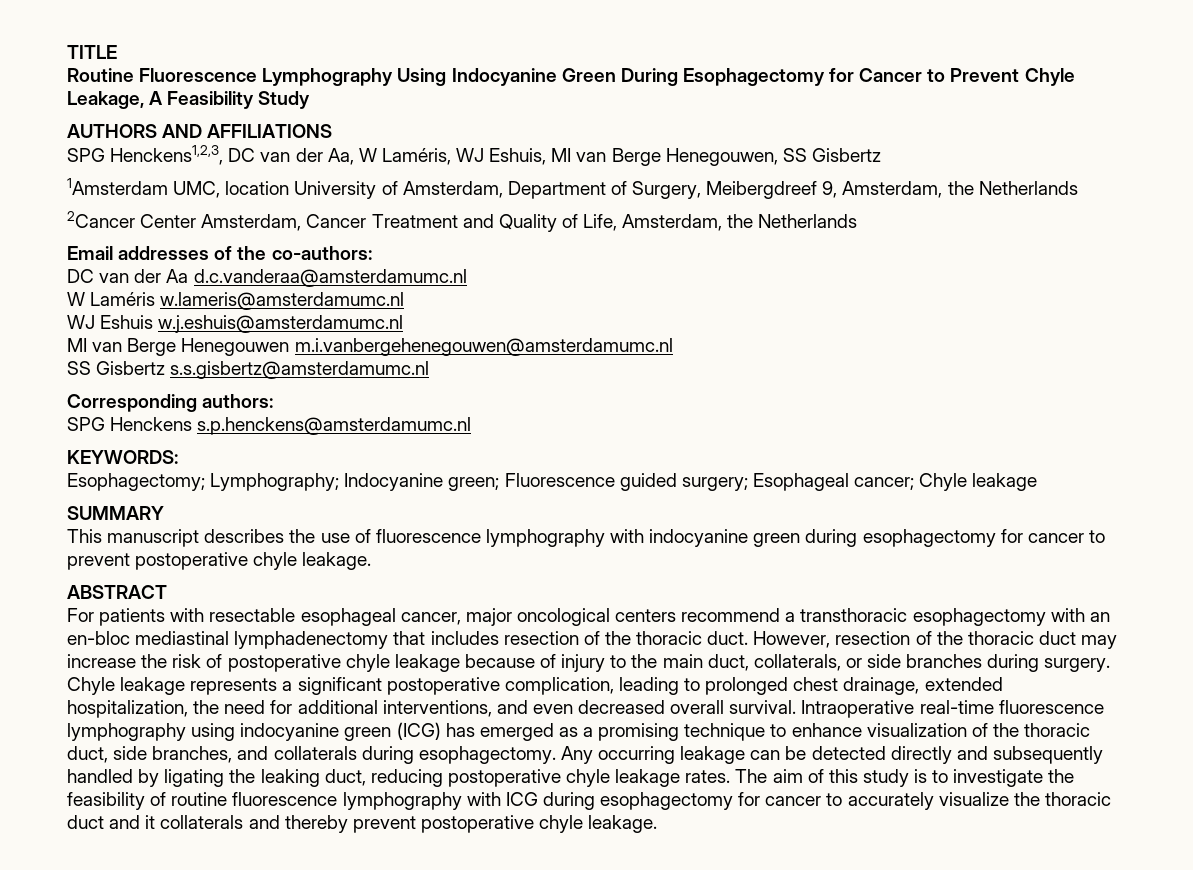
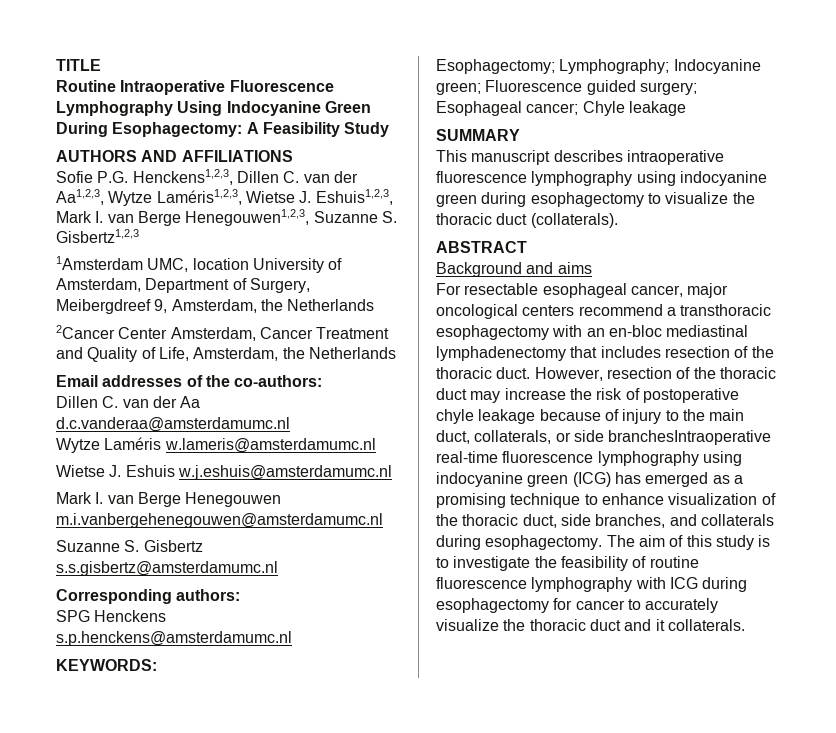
- Routine Fluorescence Lymphography Using Indocyanine Green During Esophagectomy for Cancer to Prevent Chyle Leakage, A Feasibility Study
+ Routine Intraoperative Fluorescence Lymphography Using Indocyanine Green During Esophagectomy: A Feasibility Study
- SPG Henckens1,2,3, DC van der Aa, W Laméris, WJ Eshuis, MI van Berge Henegouwen, SS Gisbertz
+ Sofie P.G. Henckens1,2,3, Dillen C. van der Aa1,2,3, Wytze Laméris1,2,3, Wietse J. Eshuis1,2,3, Mark I. van Berge Henegouwen1,2,3, Suzanne S. Gisbertz1,2,3
- DC van der Aa d.c.vanderaa@amsterdamumc.nl
+ Dillen C. van der Aa d.c.vanderaa@amsterdamumc.nl
- W Laméris w.lameris@amsterdamumc.nl
+ Wytze Laméris w.lameris@amsterdamumc.nl
- WJ Eshuis w.j.eshuis@amsterdamumc.nl
+ Wietse J. Eshuis w.j.eshuis@amsterdamumc.nl
- MI van Berge Henegouwen m.i.vanbergehenegouwen@amsterdamumc.nl
+ Mark I. van Berge Henegouwen m.i.vanbergehenegouwen@amsterdamumc.nl
- SS Gisbertz s.s.gisbertz@amsterdamumc.nl
+ Suzanne S. Gisbertz s.s.gisbertz@amsterdamumc.nl
- This manuscript describes the use of fluorescence lymphography with indocyanine green during esophagectomy for cancer to prevent postoperative chyle leakage.
+ This manuscript describes intraoperative fluorescence lymphography using indocyanine green during esophagectomy to visualize the thoracic duct (collaterals).
  ABSTRACT
+ Background and aims
- For patients with resectable esophageal cancer, major oncological centers recommend a transthoracic esophagectomy with an en-bloc mediastinal lymphadenectomy that includes resection of the thoracic duct.
+ For resectable esophageal cancer, major oncological centers recommend a transthoracic esophagectomy with an en-bloc mediastinal lymphadenectomy that includes resection of the thoracic duct.
- However, resection of the thoracic duct may increase the risk of postoperative chyle leakage because of injury to the main duct, collaterals, or side branches during surgery. Chyle leakage represents a significant postoperative complication, leading to prolonged chest drainage, extended hospitalization, the need for additional interventions, and even decreased overall survival. Intraoperative real-time fluorescence lymphography using indocyanine green (ICG) has emerged as a promising technique to enhance visualization of the thoracic duct, side branches, and collaterals during esophagectomy.
+ However, resection of the thoracic duct may increase the risk of postoperative chyle leakage because of injury to the main duct, collaterals, or side branchesIntraoperative real-time fluorescence lymphography using indocyanine green (ICG) has emerged as a promising technique to enhance visualization of the thoracic duct, side branches, and collaterals during esophagectomy.
- Any occurring leakage can be detected directly and subsequently handled by ligating the leaking duct, reducing postoperative chyle leakage rates.
- The aim of this study is to investigate the feasibility of routine fluorescence lymphography with ICG during esophagectomy for cancer to accurately visualize the thoracic duct and it collaterals and thereby prevent postoperative chyle leakage.
+ The aim of this study is to investigate the feasibility of routine fluorescence lymphography with ICG during esophagectomy for cancer to accurately visualize the thoracic duct and it collaterals.

